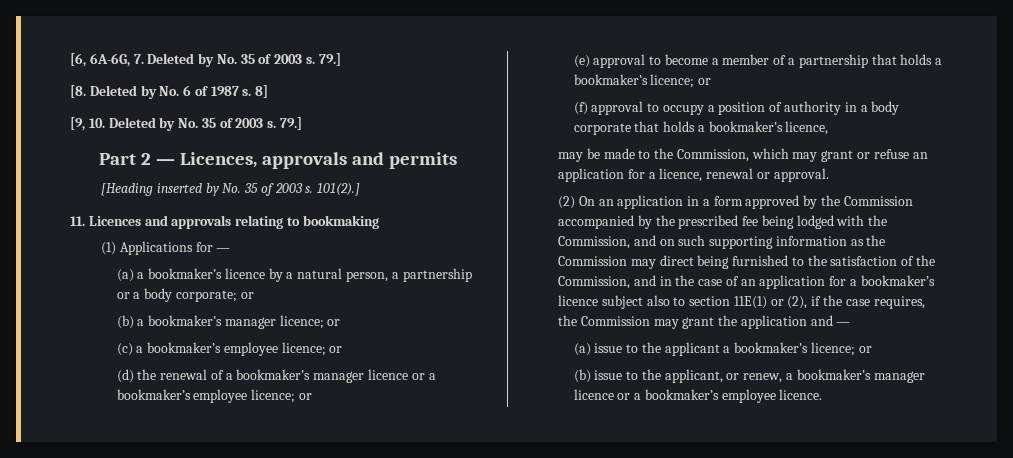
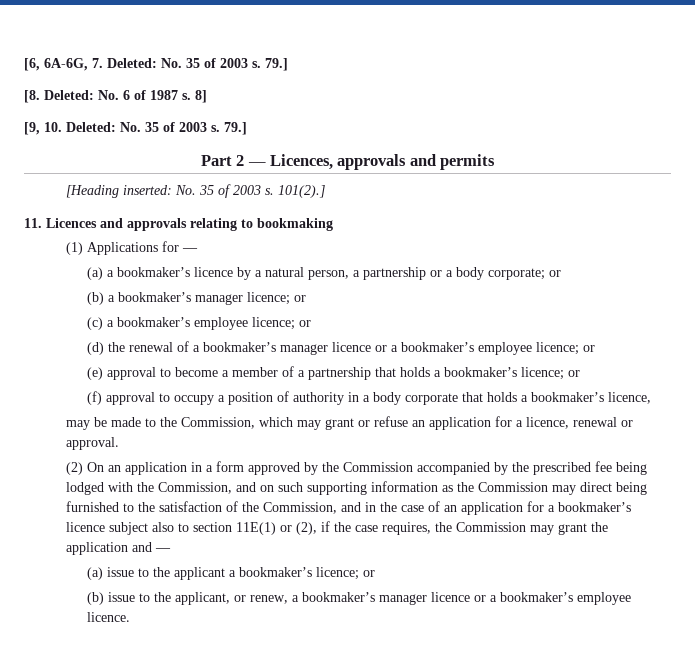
- [6, 6A-6G, 7. Deleted by No. 35 of 2003 s.
+ [6, 6A-6G, 7. Deleted: No. 35 of 2003 s.
- [8. Deleted by No. 6 of 1987 s.
+ [8. Deleted: No. 6 of 1987 s.
- [9, 10. Deleted by No. 35 of 2003 s.
+ [9, 10. Deleted: No. 35 of 2003 s.
- [Heading inserted by No. 35 of 2003 s.
+ [Heading inserted: No. 35 of 2003 s.

